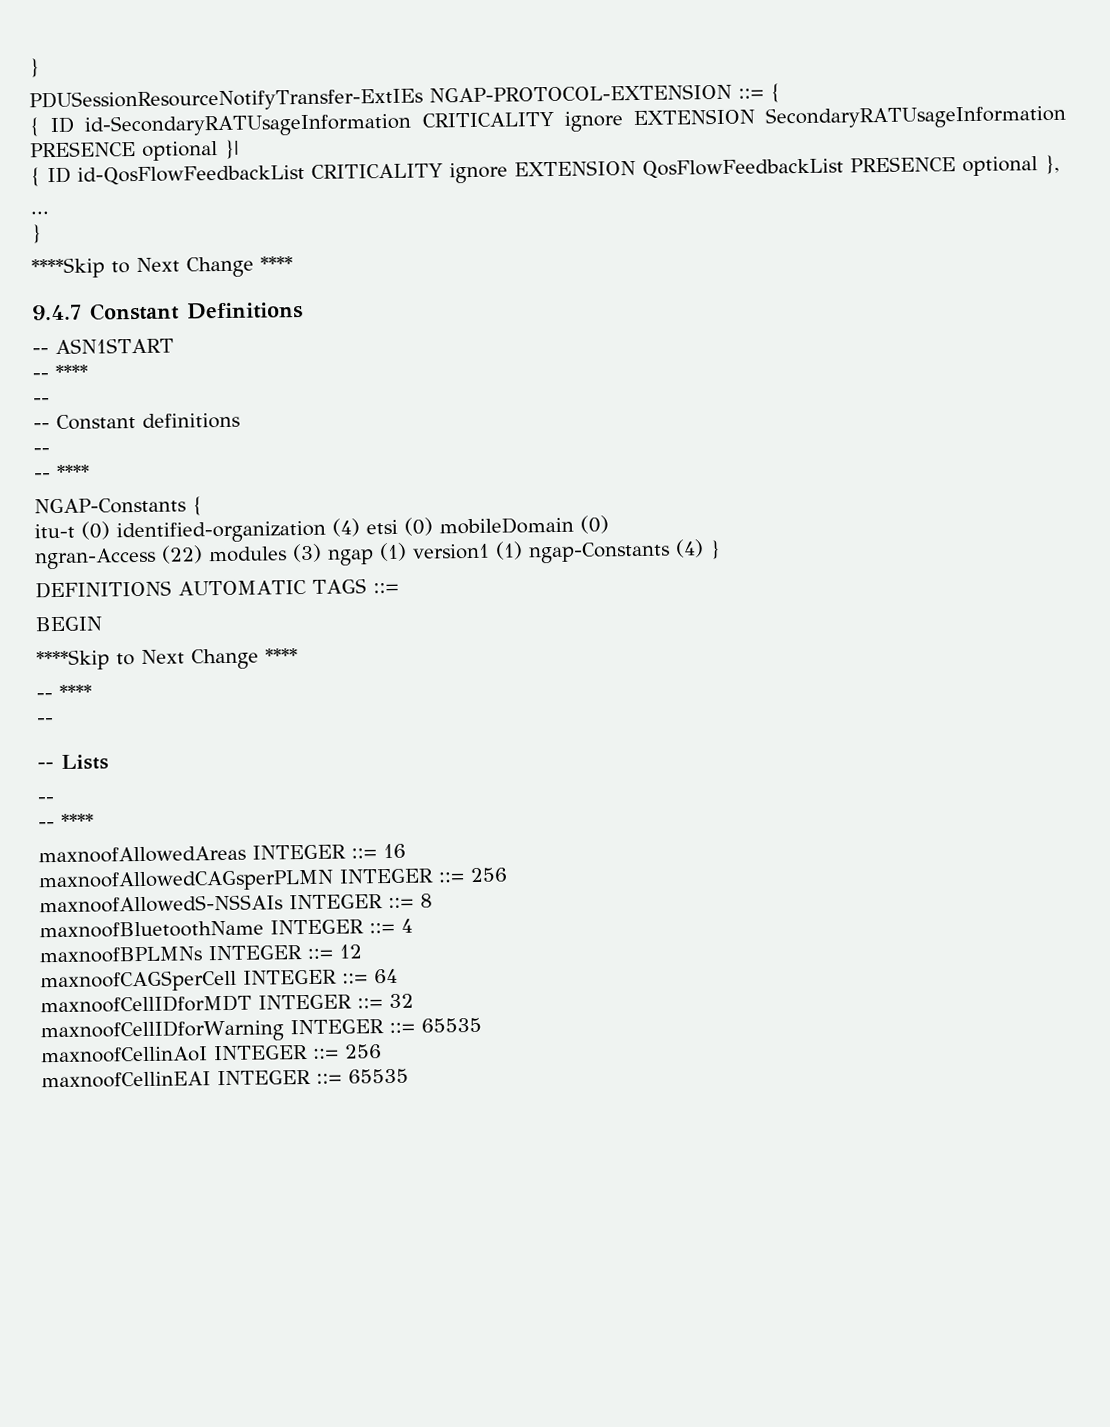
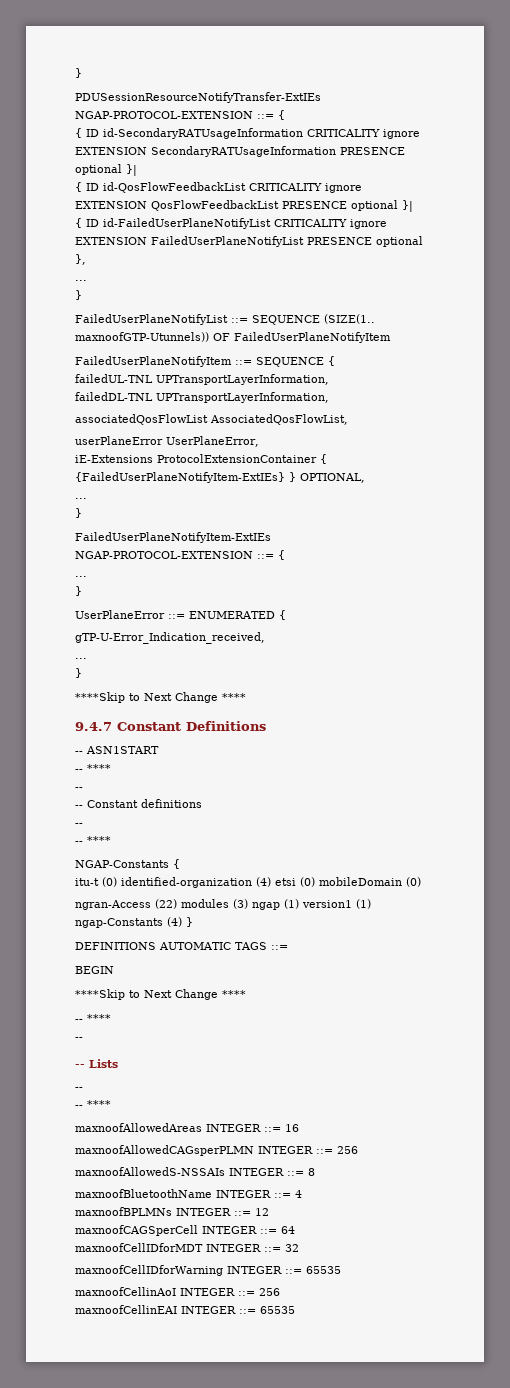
- { ID id-QosFlowFeedbackList CRITICALITY ignore EXTENSION QosFlowFeedbackList PRESENCE optional },
+ { ID id-QosFlowFeedbackList CRITICALITY ignore EXTENSION QosFlowFeedbackList PRESENCE optional }|
+ { ID id-FailedUserPlaneNotifyList CRITICALITY ignore EXTENSION FailedUserPlaneNotifyList PRESENCE optional },
+ ...
+ }
+ FailedUserPlaneNotifyList ::= SEQUENCE (SIZE(1.. maxnoofGTP-Utunnels)) OF FailedUserPlaneNotifyItem
+ FailedUserPlaneNotifyItem ::= SEQUENCE {
+ failedUL-TNL UPTransportLayerInformation,
+ failedDL-TNL UPTransportLayerInformation,
+ associatedQosFlowList AssociatedQosFlowList,
+ userPlaneError UserPlaneError,
+ iE-Extensions ProtocolExtensionContainer { {FailedUserPlaneNotifyItem-ExtIEs} } OPTIONAL,
+ ...
+ }
+ FailedUserPlaneNotifyItem-ExtIEs NGAP-PROTOCOL-EXTENSION ::= {
+ ...
+ }
+ UserPlaneError ::= ENUMERATED {
+ gTP-U-Error_Indication_received,

